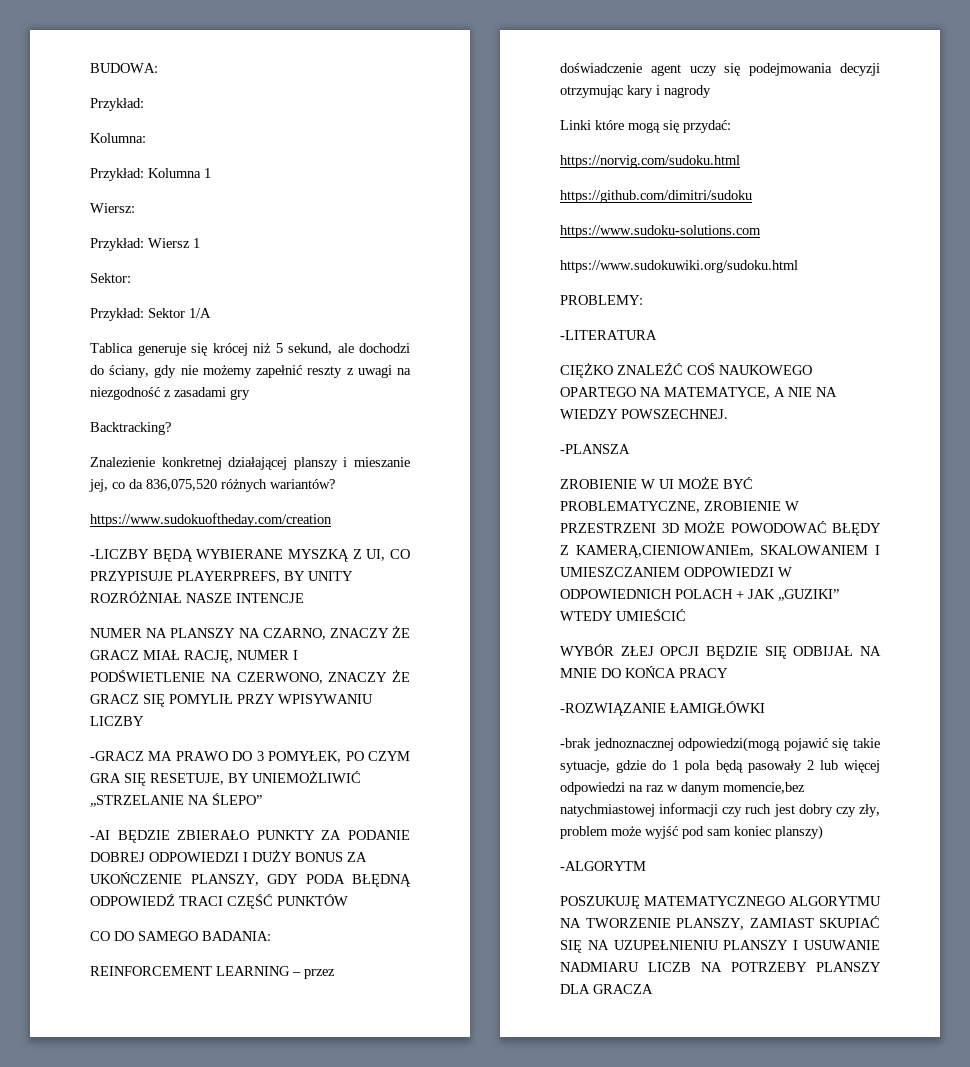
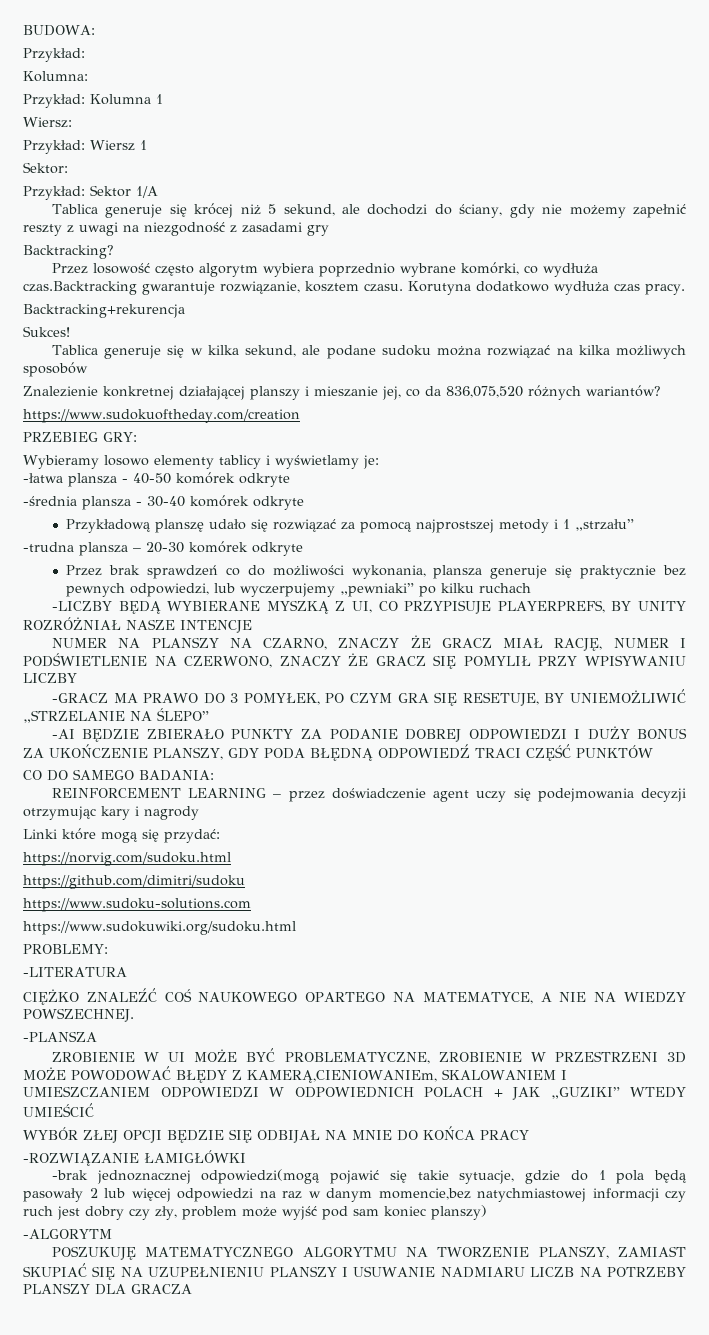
+ Przez losowość często algorytm wybiera poprzednio wybrane komórki, co wydłuża czas.Backtracking gwarantuje rozwiązanie, kosztem czasu. Korutyna dodatkowo wydłuża czas pracy.
+ Backtracking+rekurencja
+ Sukces!
+ Tablica generuje się w kilka sekund, ale podane sudoku można rozwiązać na kilka możliwych sposobów
+ PRZEBIEG GRY:
+ Wybieramy losowo elementy tablicy i wyświetlamy je:
+ -łatwa plansza - 40-50 komórek odkryte
+ -średnia plansza - 30-40 komórek odkryte
+ Przykładową planszę udało się rozwiązać za pomocą najprostszej metody i 1 „strzału”
+ -trudna plansza – 20-30 komórek odkryte
+ Przez brak sprawdzeń co do możliwości wykonania, plansza generuje się praktycznie bez pewnych odpowiedzi, lub wyczerpujemy „pewniaki” po kilku ruchach

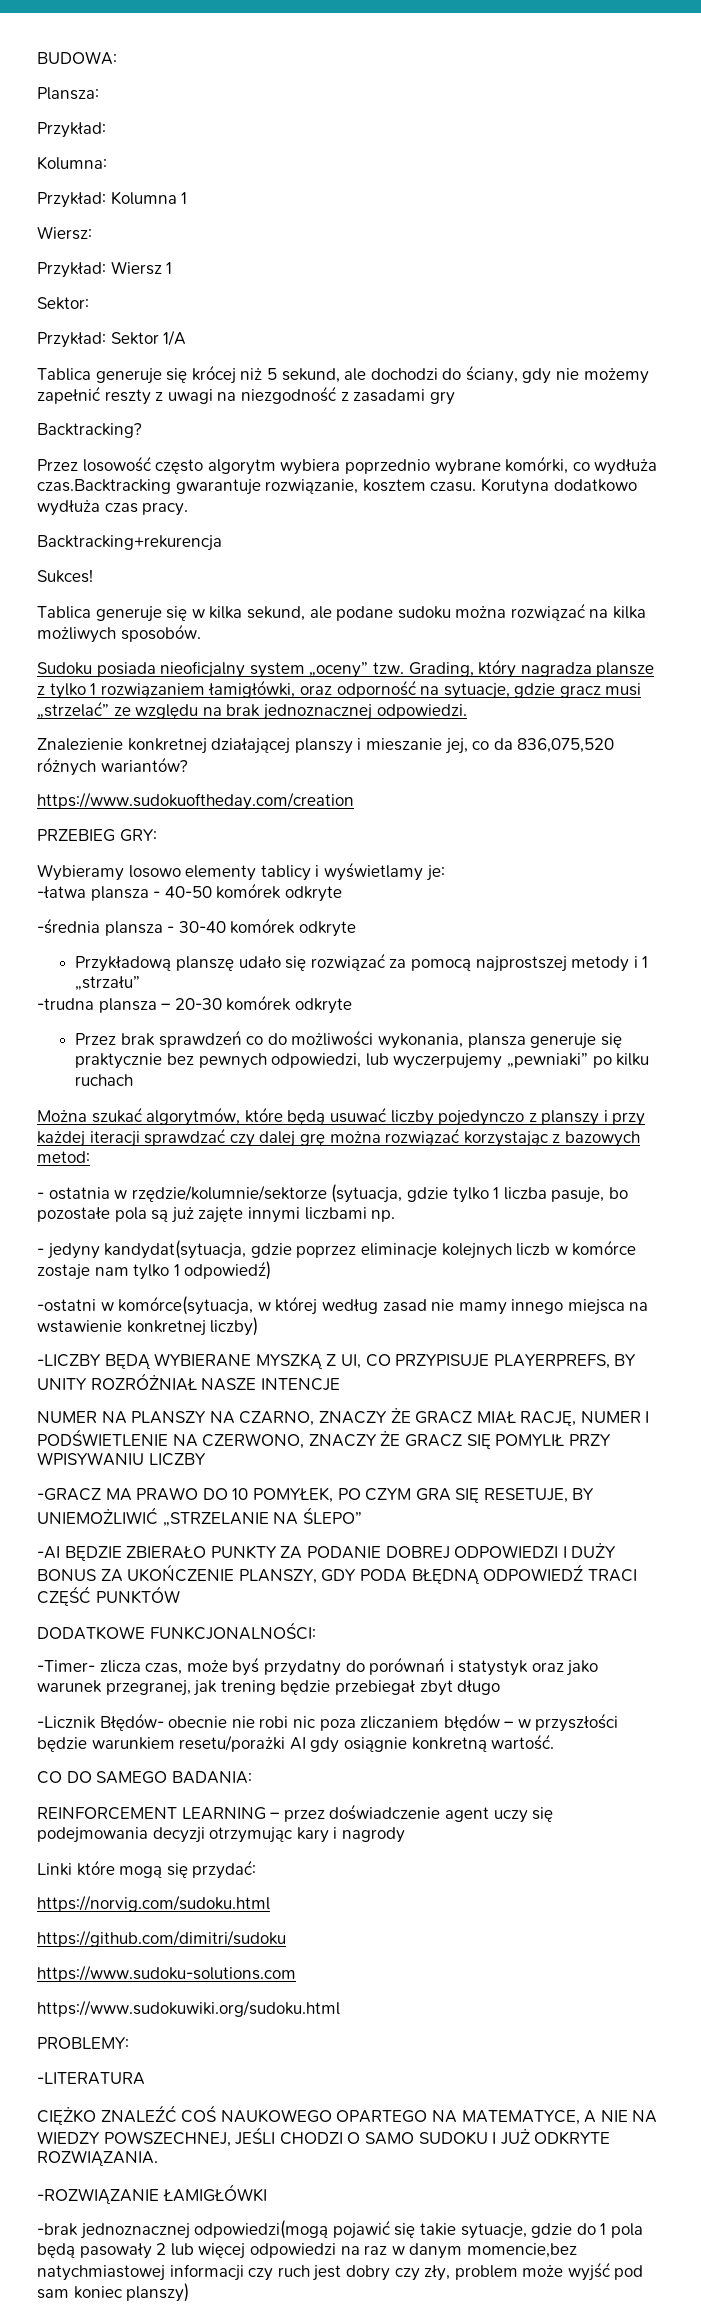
+ Plansza:
- Tablica generuje się w kilka sekund, ale podane sudoku można rozwiązać na kilka możliwych sposobów
+ Tablica generuje się w kilka sekund, ale podane sudoku można rozwiązać na kilka możliwych sposobów.
+ Sudoku posiada nieoficjalny system „oceny” tzw. Grading, który nagradza plansze z tylko 1 rozwiązaniem łamigłówki, oraz odporność na sytuacje, gdzie gracz musi „strzelać” ze względu na brak jednoznacznej odpowiedzi.
+ Można szukać algorytmów, które będą usuwać liczby pojedynczo z planszy i przy każdej iteracji sprawdzać czy dalej grę można rozwiązać korzystając z bazowych metod:
+ - ostatnia w rzędzie/kolumnie/sektorze (sytuacja, gdzie tylko 1 liczba pasuje, bo pozostałe pola są już zajęte innymi liczbami np.
+ - jedyny kandydat(sytuacja, gdzie poprzez eliminacje kolejnych liczb w komórce zostaje nam tylko 1 odpowiedź)
+ -ostatni w komórce(sytuacja, w której według zasad nie mamy innego miejsca na wstawienie konkretnej liczby)
- -GRACZ MA PRAWO DO 3 POMYŁEK, PO CZYM GRA SIĘ RESETUJE, BY UNIEMOŻLIWIĆ „STRZELANIE NA ŚLEPO”
+ -GRACZ MA PRAWO DO 10 POMYŁEK, PO CZYM GRA SIĘ RESETUJE, BY UNIEMOŻLIWIĆ „STRZELANIE NA ŚLEPO”
+ DODATKOWE FUNKCJONALNOŚCI:
+ -Timer- zlicza czas, może byś przydatny do porównań i statystyk oraz jako warunek przegranej, jak trening będzie przebiegał zbyt długo
+ -Licznik Błędów- obecnie nie robi nic poza zliczaniem błędów – w przyszłości będzie warunkiem resetu/porażki AI gdy osiągnie konkretną wartość.
- CIĘŻKO ZNALEŹĆ COŚ NAUKOWEGO OPARTEGO NA MATEMATYCE, A NIE NA WIEDZY POWSZECHNEJ.
- -PLANSZA
- ZROBIENIE W UI MOŻE BYĆ PROBLEMATYCZNE, ZROBIENIE W PRZESTRZENI 3D MOŻE POWODOWAĆ BŁĘDY Z KAMERĄ,CIENIOWANIEm, SKALOWANIEM I UMIESZCZANIEM ODPOWIEDZI W ODPOWIEDNICH POLACH + JAK „GUZIKI” WTEDY UMIEŚCIĆ
- WYBÓR ZŁEJ OPCJI BĘDZIE SIĘ ODBIJAŁ NA MNIE DO KOŃCA PRACY
+ CIĘŻKO ZNALEŹĆ COŚ NAUKOWEGO OPARTEGO NA MATEMATYCE, A NIE NA WIEDZY POWSZECHNEJ, JEŚLI CHODZI O SAMO SUDOKU I JUŻ ODKRYTE ROZWIĄZANIA.
- -ALGORYTM
- POSZUKUJĘ MATEMATYCZNEGO ALGORYTMU NA TWORZENIE PLANSZY, ZAMIAST SKUPIAĆ SIĘ NA UZUPEŁNIENIU PLANSZY I USUWANIE NADMIARU LICZB NA POTRZEBY PLANSZY DLA GRACZA

